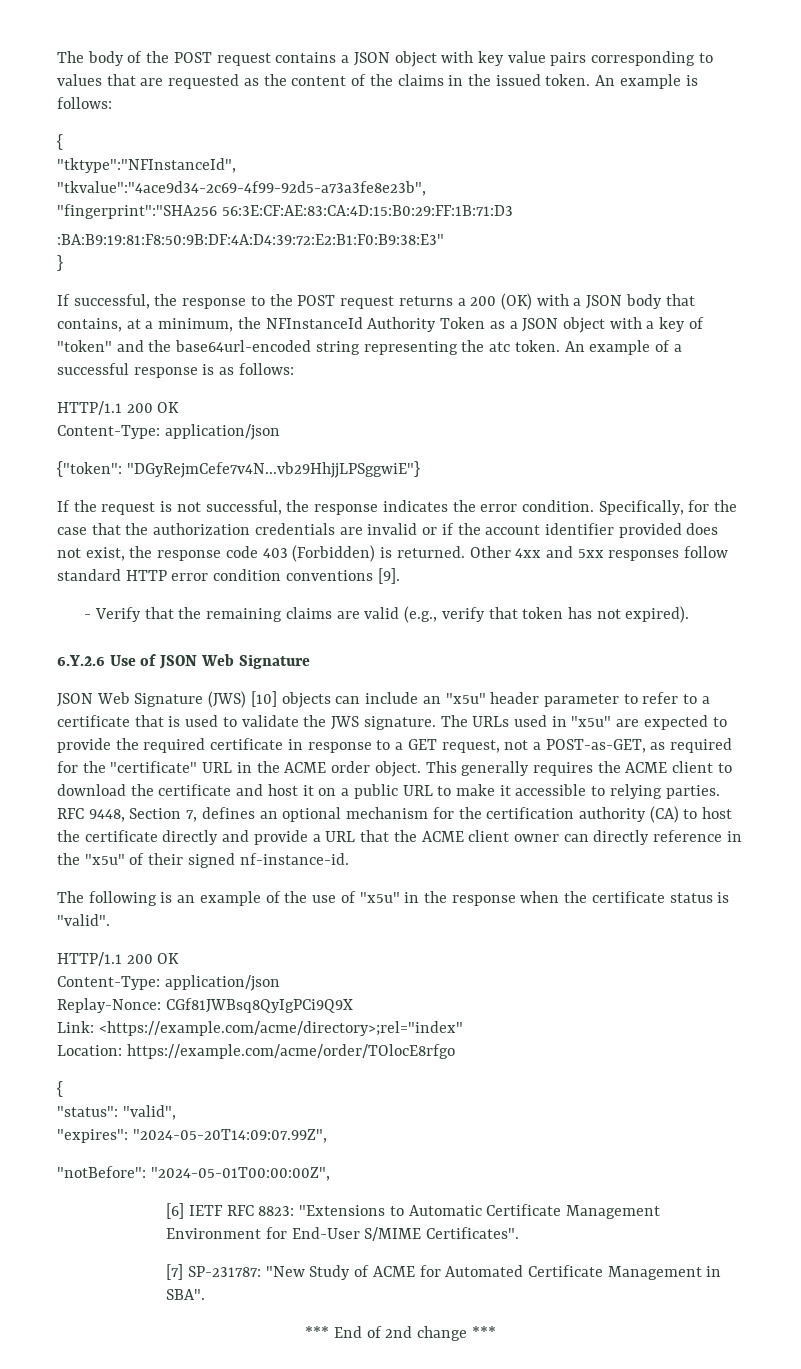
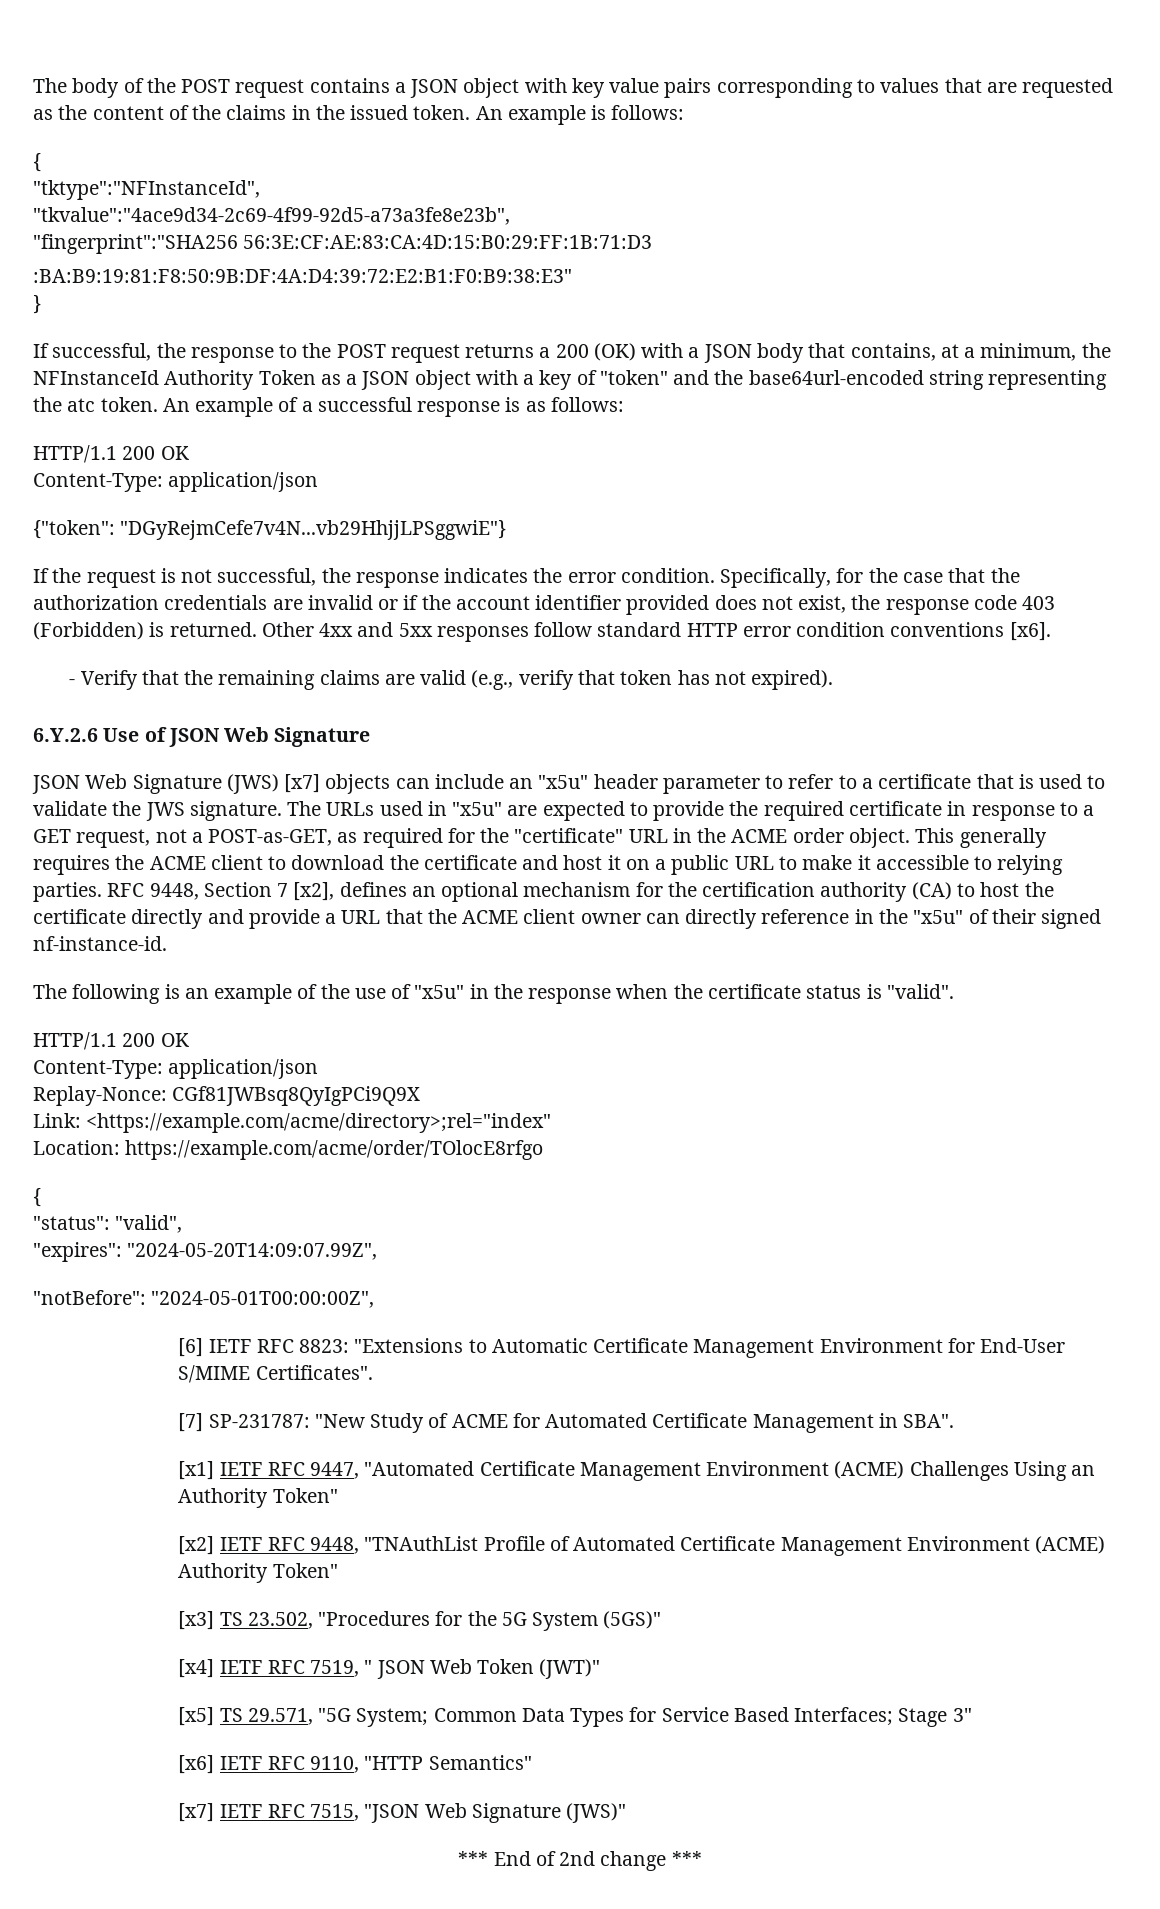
- Other 4xx and 5xx responses follow standard HTTP error condition conventions [9].
+ Other 4xx and 5xx responses follow standard HTTP error condition conventions [x6].
- JSON Web Signature (JWS) [10] objects can include an "x5u" header parameter to refer to a certificate that is used to validate the JWS signature.
+ JSON Web Signature (JWS) [x7] objects can include an "x5u" header parameter to refer to a certificate that is used to validate the JWS signature.
- RFC 9448, Section 7, defines an optional mechanism for the certification authority (CA) to host the certificate directly and provide a URL that the ACME client owner can directly reference in the "x5u" of their signed nf-instance-id.
+ RFC 9448, Section 7 [x2], defines an optional mechanism for the certification authority (CA) to host the certificate directly and provide a URL that the ACME client owner can directly reference in the "x5u" of their signed nf-instance-id.
+ [x1] IETF RFC 9447, "Automated Certificate Management Environment (ACME) Challenges Using an Authority Token"
+ [x2] IETF RFC 9448, "TNAuthList Profile of Automated Certificate Management Environment (ACME) Authority Token"
+ [x3] TS 23.502, "Procedures for the 5G System (5GS)"
+ [x4] IETF RFC 7519, " JSON Web Token (JWT)"
+ [x5] TS 29.571, "5G System; Common Data Types for Service Based Interfaces; Stage 3"
+ [x6] IETF RFC 9110, "HTTP Semantics"
+ [x7] IETF RFC 7515, "JSON Web Signature (JWS)"

